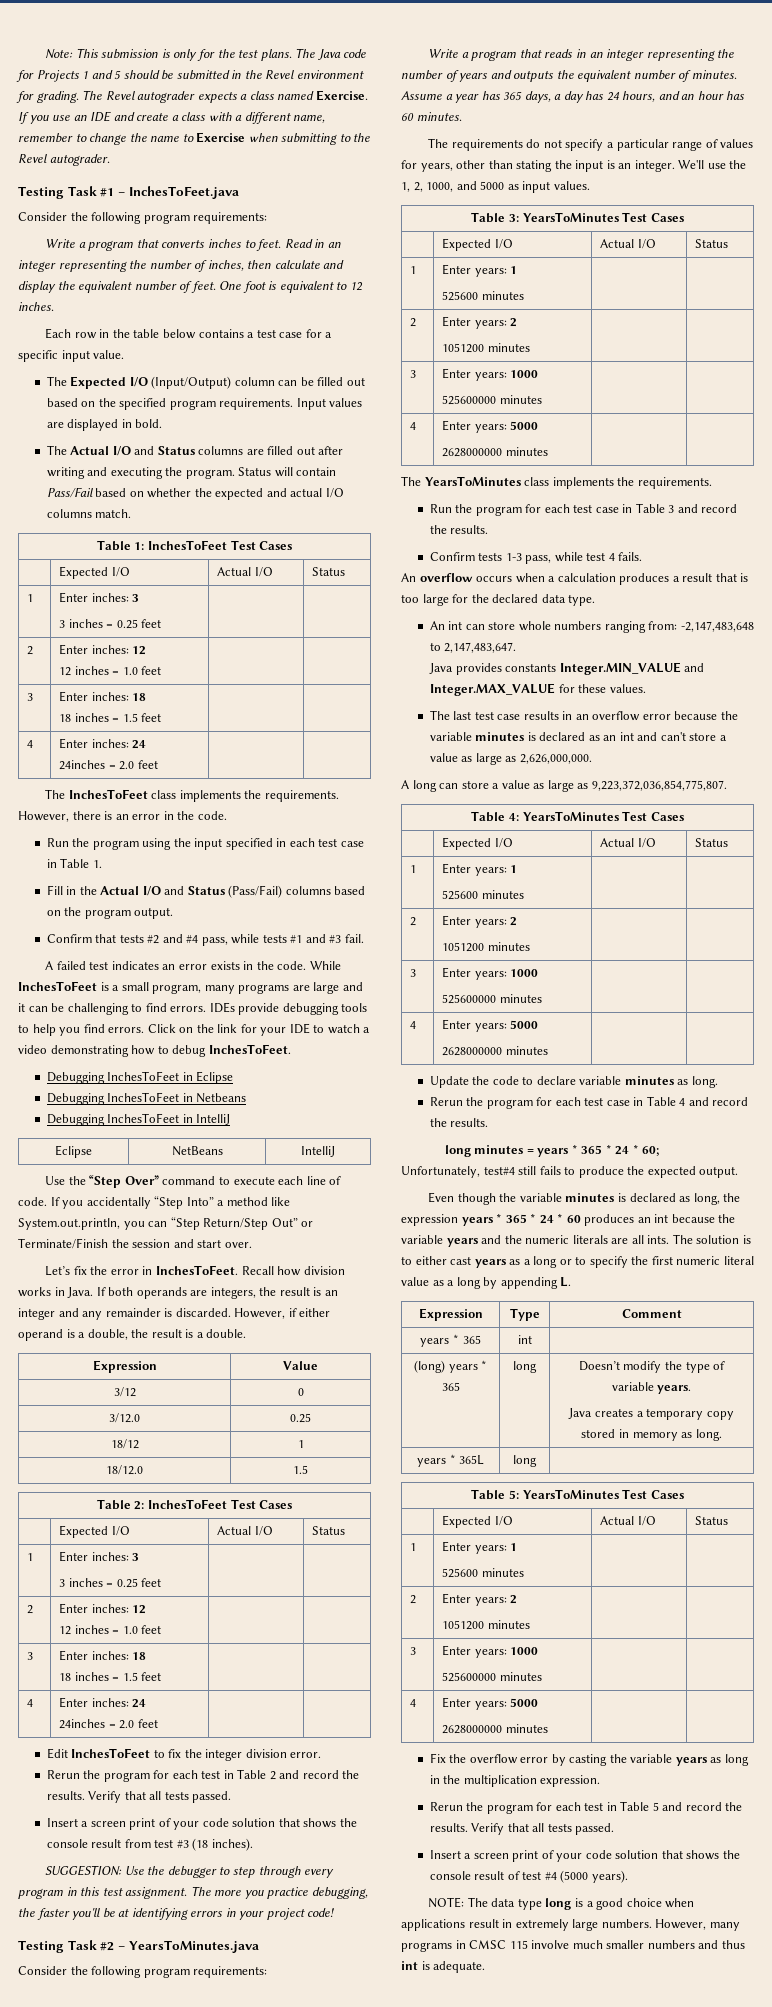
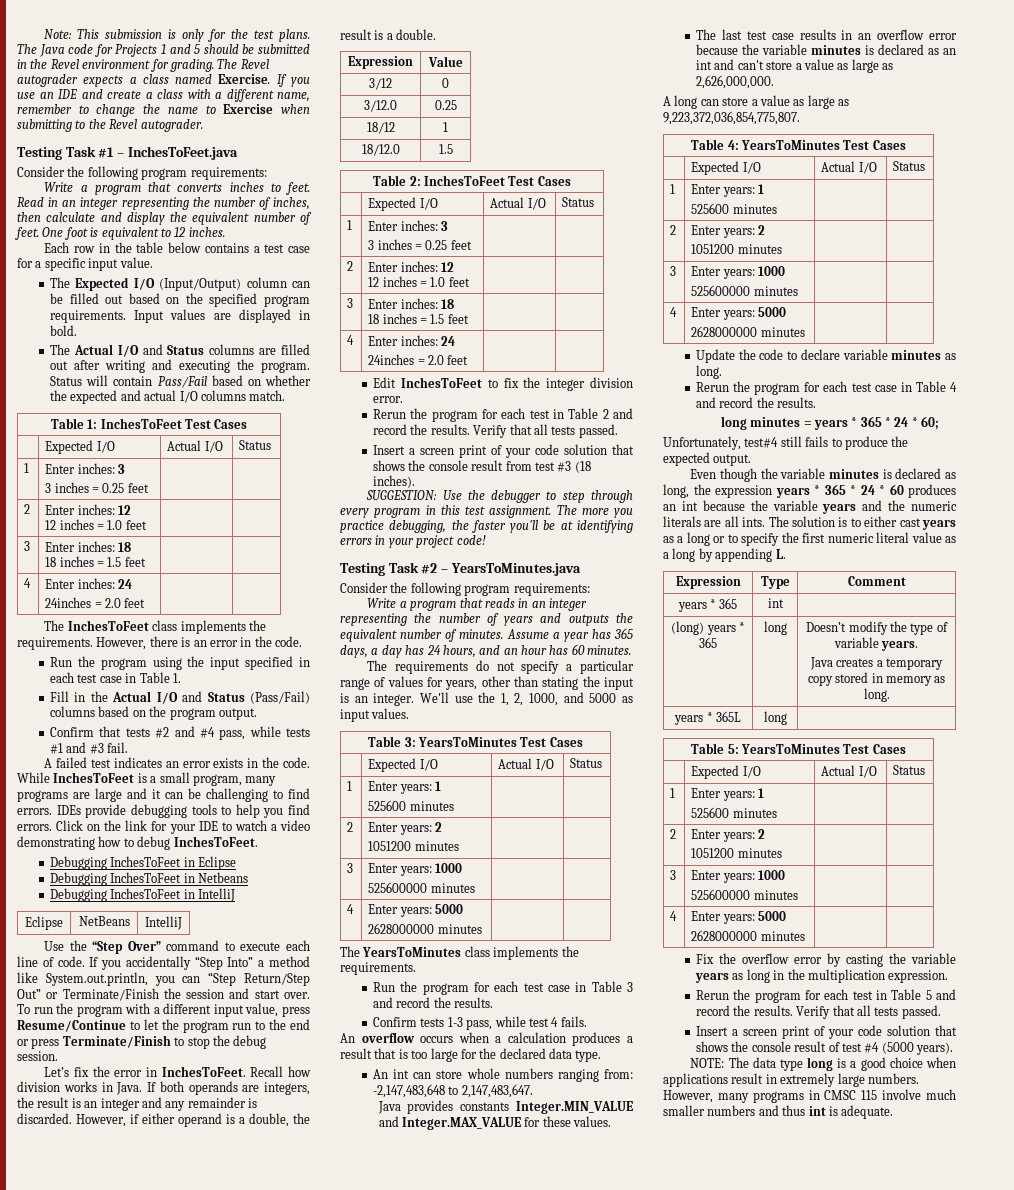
+ To run the program with a different input value, press Resume/Continue to let the program run to the end or press Terminate/Finish to stop the debug session.

